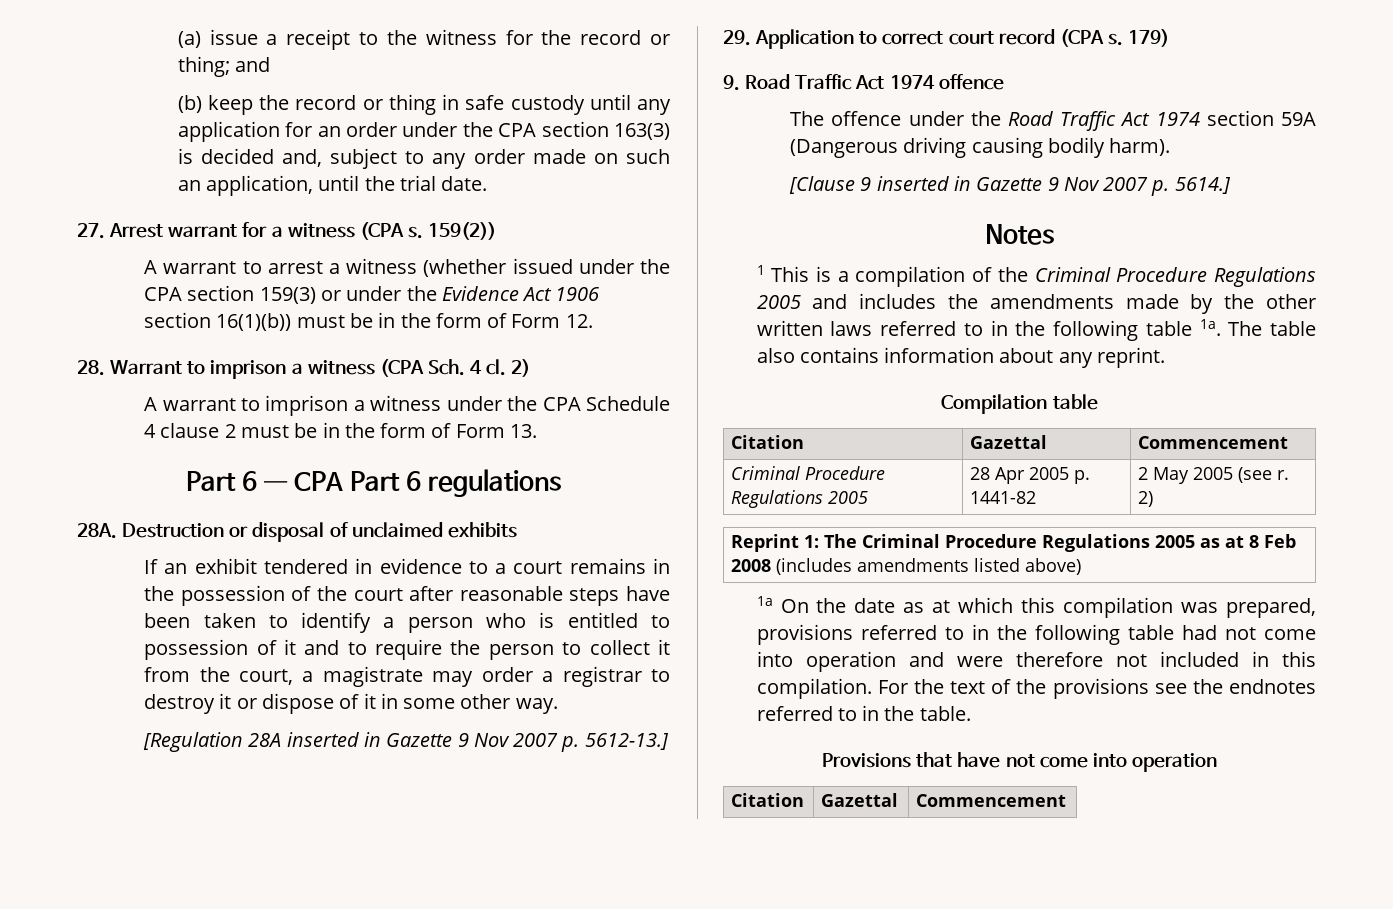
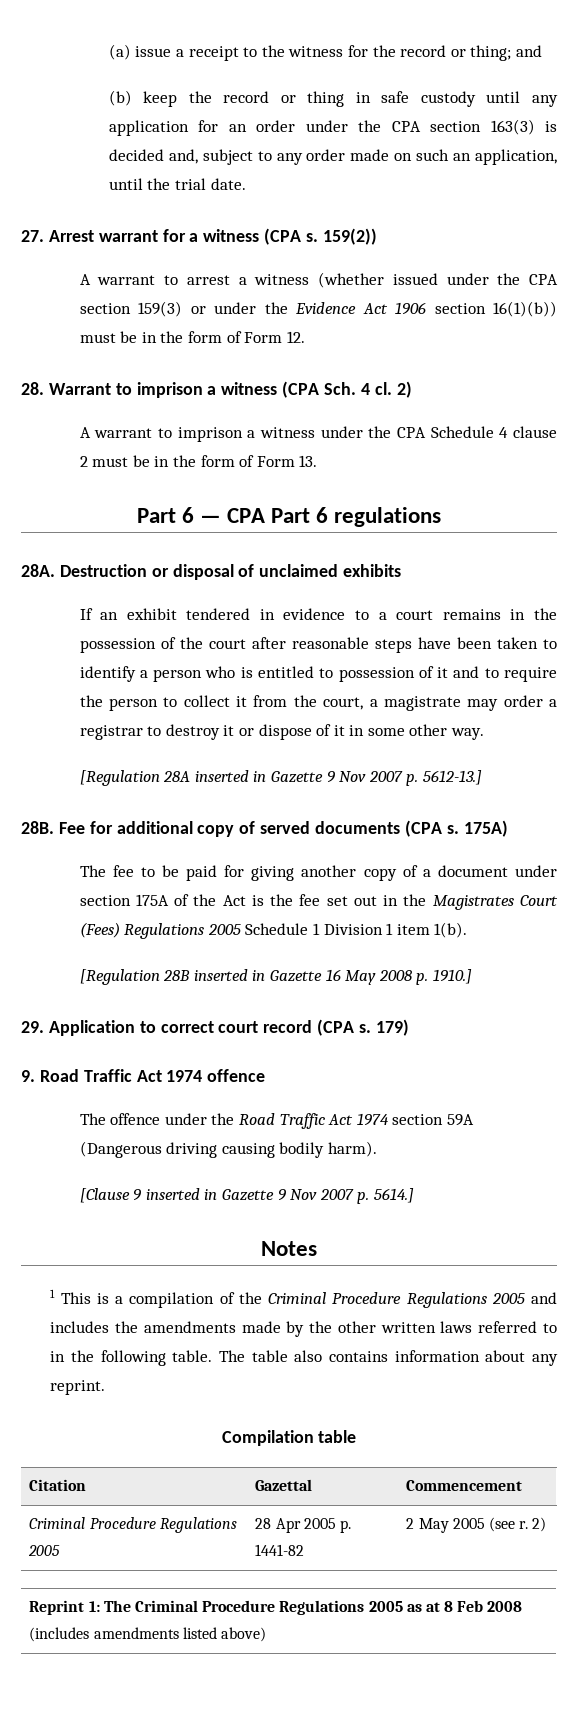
+ 28B. Fee for additional copy of served documents (CPA s. 175A)
+ The fee to be paid for giving another copy of a document under section 175A of the Act is the fee set out in the Magistrates Court (Fees) Regulations 2005 Schedule 1 Division 1 item 1(b).
+ [Regulation 28B inserted in Gazette 16 May 2008 p. 1910.]
- 1 This is a compilation of the Criminal Procedure Regulations 2005 and includes the amendments made by the other written laws referred to in the following table 1a.
+ 1 This is a compilation of the Criminal Procedure Regulations 2005 and includes the amendments made by the other written laws referred to in the following table.
- 1a On the date as at which this compilation was prepared, provisions referred to in the following table had not come into operation and were therefore not included in this compilation. For the text of the provisions see the endnotes referred to in the table.
- Provisions that have not come into operation
- Citation | Gazettal | Commencement

